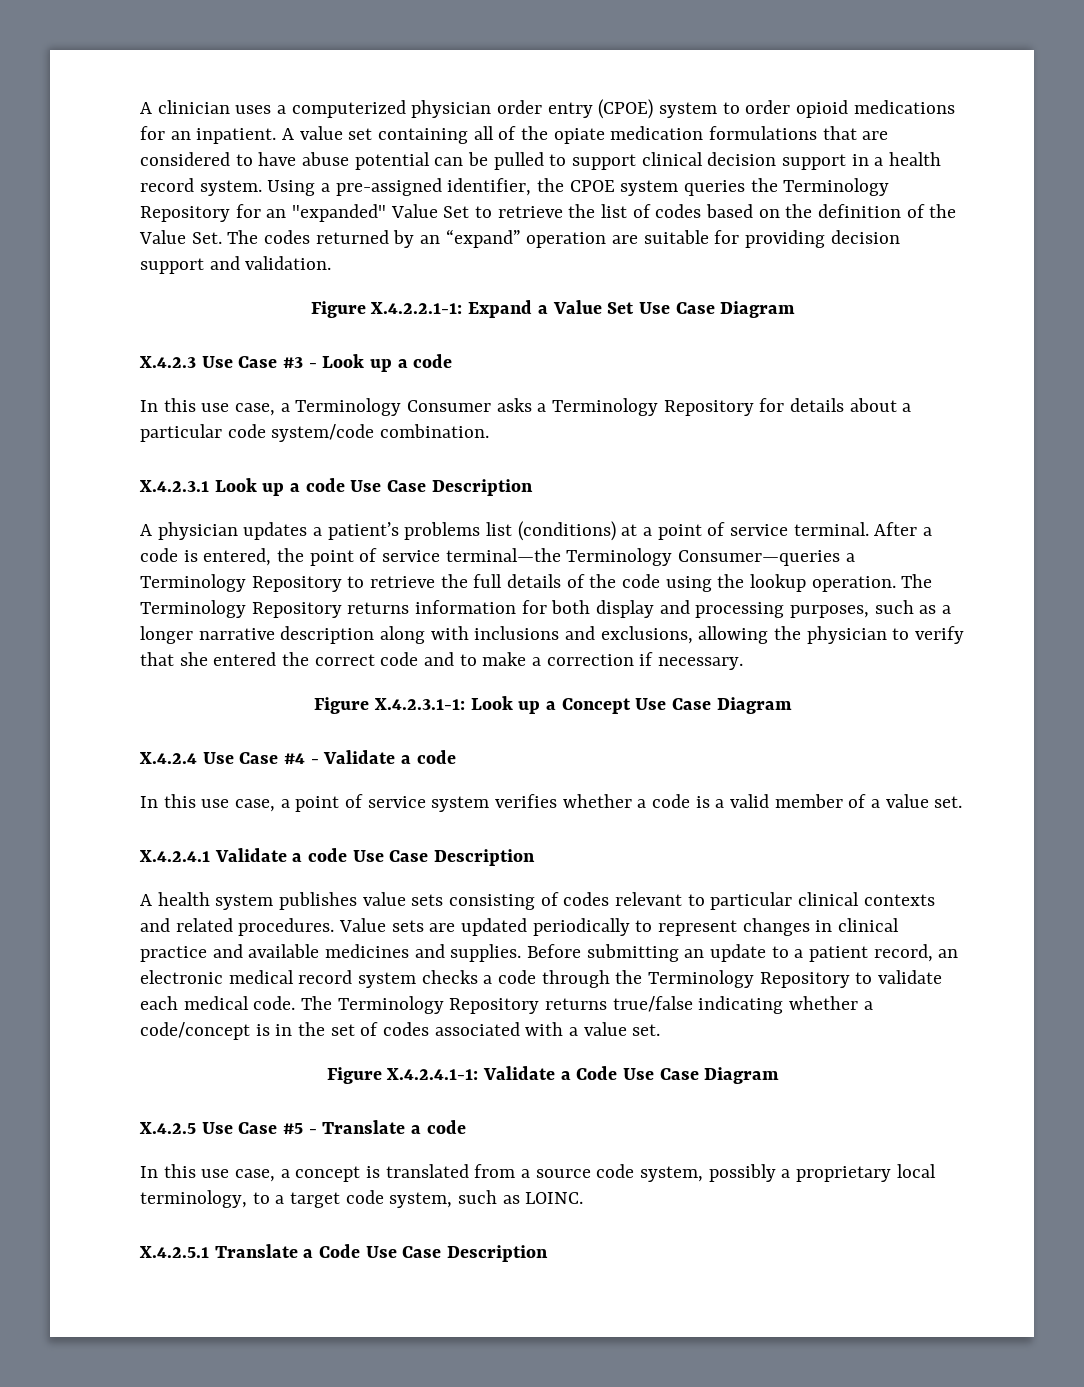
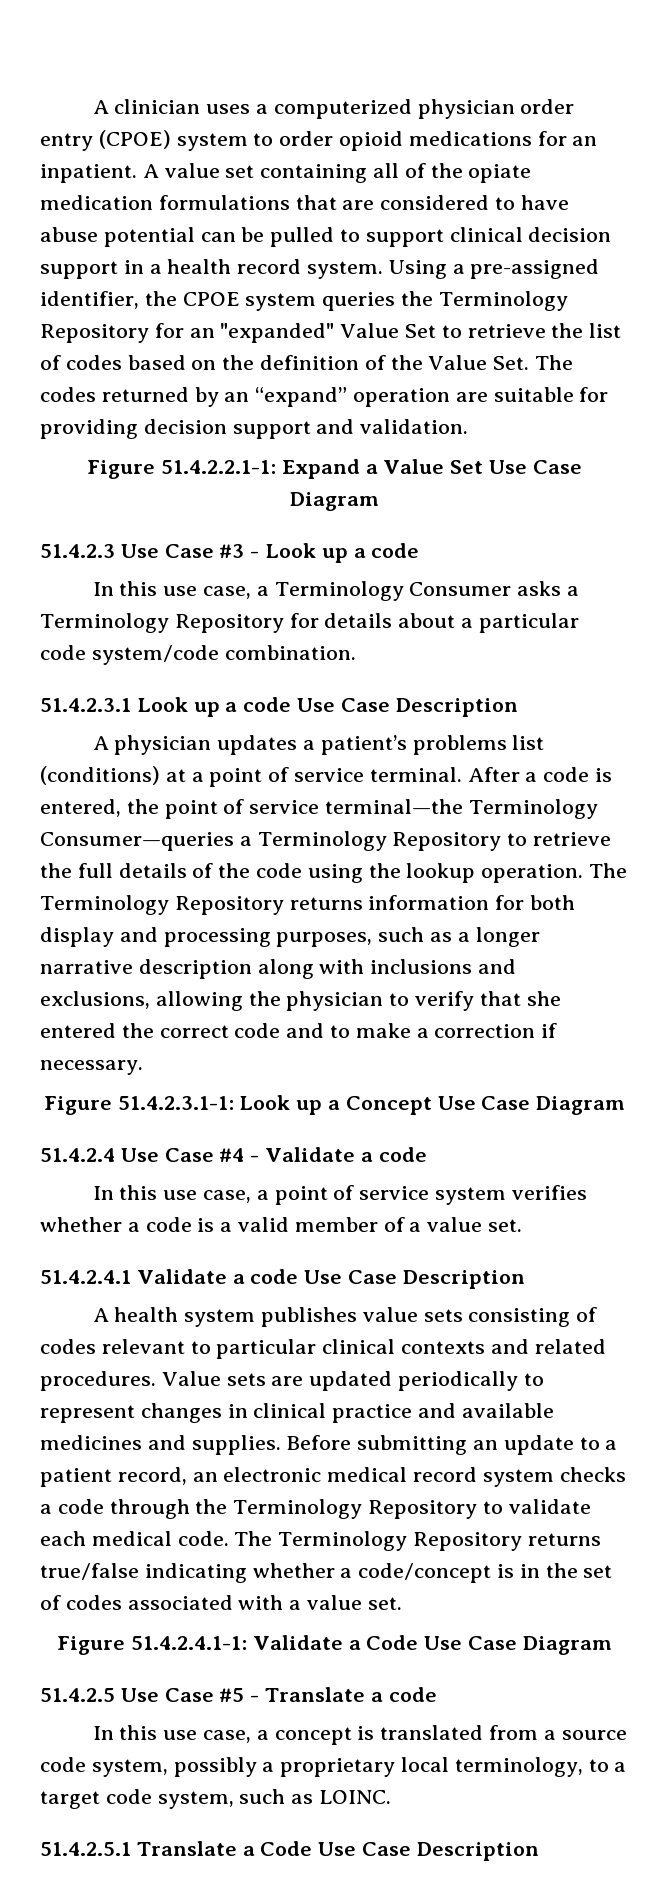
- Figure X.4.2.2.1-1: Expand a Value Set Use Case Diagram
+ Figure 51.4.2.2.1-1: Expand a Value Set Use Case Diagram
- X.4.2.3 Use Case #3 - Look up a code
+ 51.4.2.3 Use Case #3 - Look up a code
- X.4.2.3.1 Look up a code Use Case Description
+ 51.4.2.3.1 Look up a code Use Case Description
- Figure X.4.2.3.1-1: Look up a Concept Use Case Diagram
+ Figure 51.4.2.3.1-1: Look up a Concept Use Case Diagram
- X.4.2.4 Use Case #4 - Validate a code
+ 51.4.2.4 Use Case #4 - Validate a code
- X.4.2.4.1 Validate a code Use Case Description
+ 51.4.2.4.1 Validate a code Use Case Description
- Figure X.4.2.4.1-1: Validate a Code Use Case Diagram
+ Figure 51.4.2.4.1-1: Validate a Code Use Case Diagram
- X.4.2.5 Use Case #5 - Translate a code
+ 51.4.2.5 Use Case #5 - Translate a code
- X.4.2.5.1 Translate a Code Use Case Description
+ 51.4.2.5.1 Translate a Code Use Case Description

